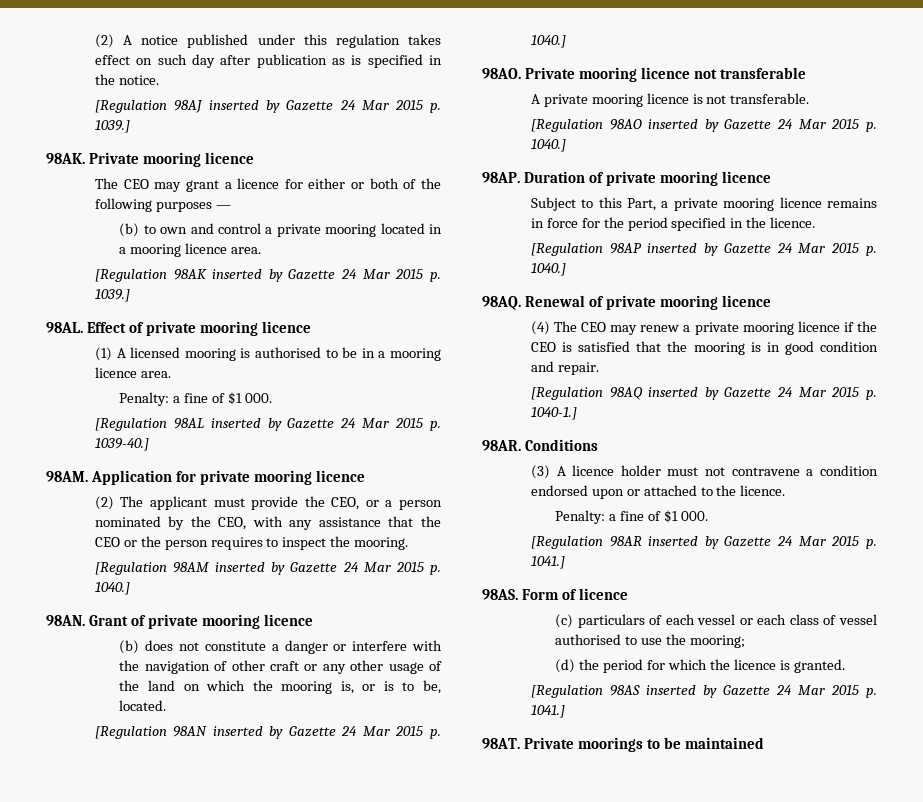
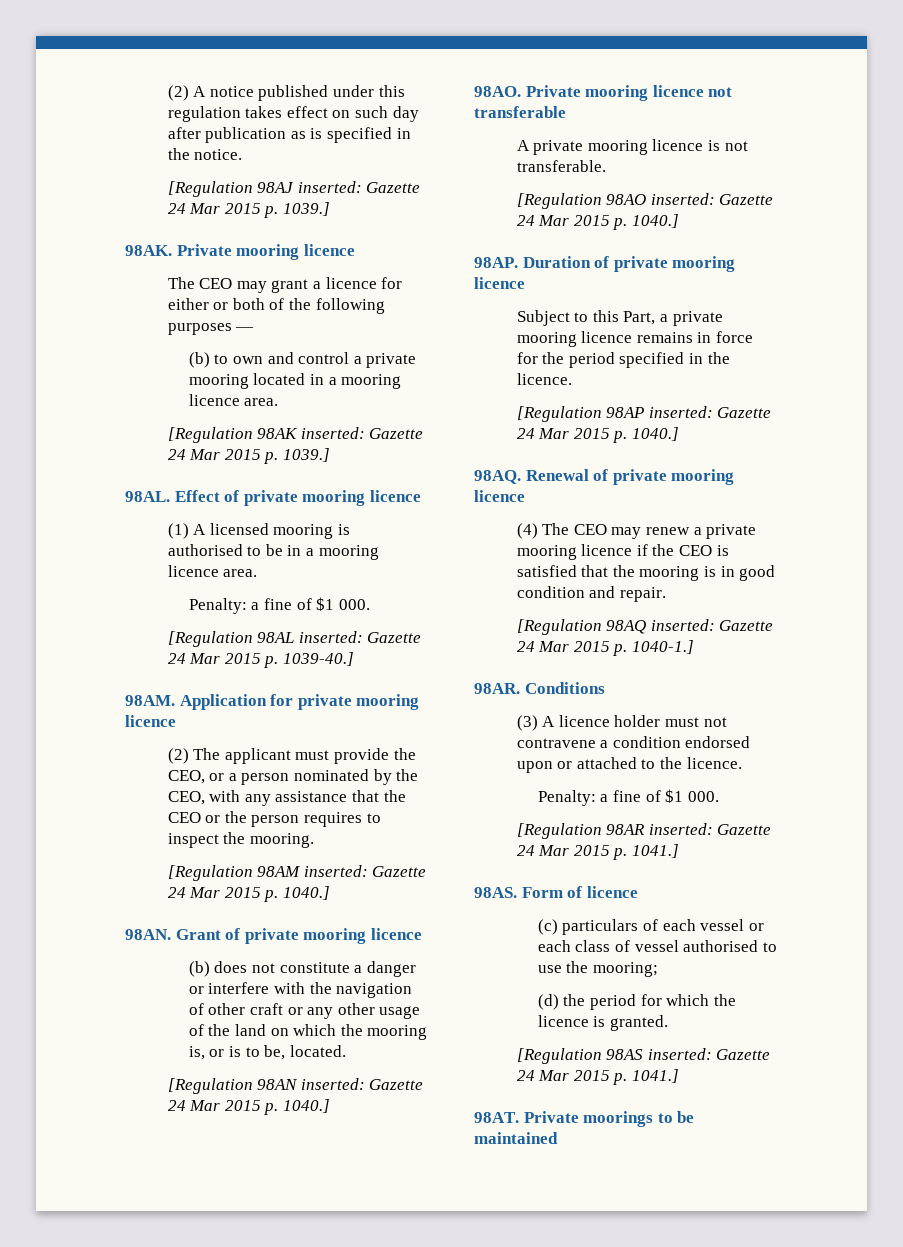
- [Regulation 98AJ inserted by Gazette 24 Mar 2015 p. 1039.]
+ [Regulation 98AJ inserted: Gazette 24 Mar 2015 p. 1039.]
- [Regulation 98AK inserted by Gazette 24 Mar 2015 p. 1039.]
+ [Regulation 98AK inserted: Gazette 24 Mar 2015 p. 1039.]
- [Regulation 98AL inserted by Gazette 24 Mar 2015 p. 1039-40.]
+ [Regulation 98AL inserted: Gazette 24 Mar 2015 p. 1039-40.]
- [Regulation 98AM inserted by Gazette 24 Mar 2015 p. 1040.]
+ [Regulation 98AM inserted: Gazette 24 Mar 2015 p. 1040.]
- [Regulation 98AN inserted by Gazette 24 Mar 2015 p. 1040.]
+ [Regulation 98AN inserted: Gazette 24 Mar 2015 p. 1040.]
- [Regulation 98AO inserted by Gazette 24 Mar 2015 p. 1040.]
+ [Regulation 98AO inserted: Gazette 24 Mar 2015 p. 1040.]
- [Regulation 98AP inserted by Gazette 24 Mar 2015 p. 1040.]
+ [Regulation 98AP inserted: Gazette 24 Mar 2015 p. 1040.]
- [Regulation 98AQ inserted by Gazette 24 Mar 2015 p. 1040-1.]
+ [Regulation 98AQ inserted: Gazette 24 Mar 2015 p. 1040-1.]
- [Regulation 98AR inserted by Gazette 24 Mar 2015 p. 1041.]
+ [Regulation 98AR inserted: Gazette 24 Mar 2015 p. 1041.]
- [Regulation 98AS inserted by Gazette 24 Mar 2015 p. 1041.]
+ [Regulation 98AS inserted: Gazette 24 Mar 2015 p. 1041.]

